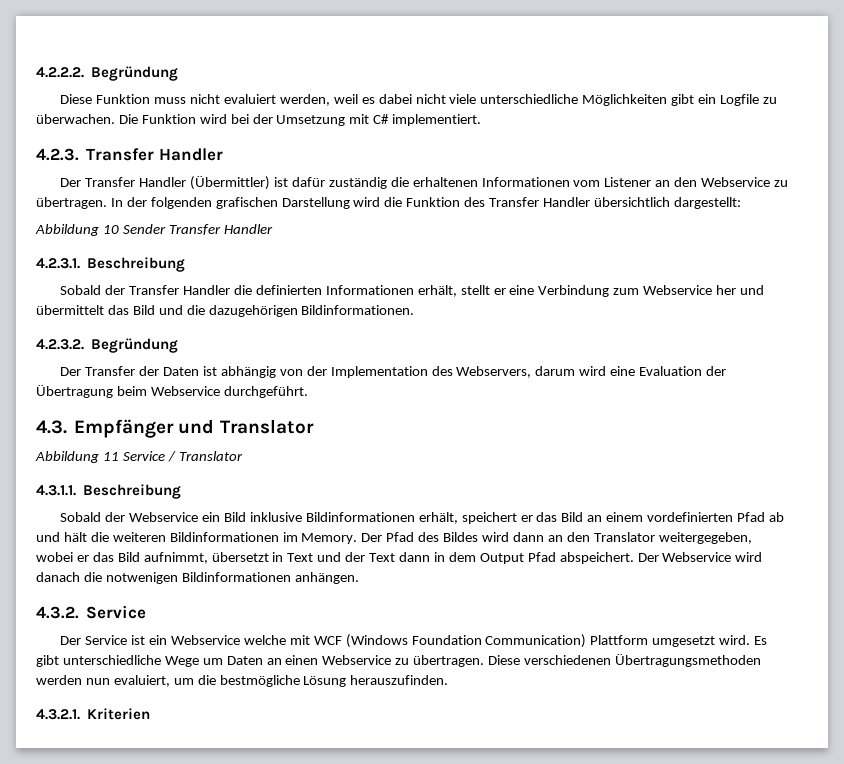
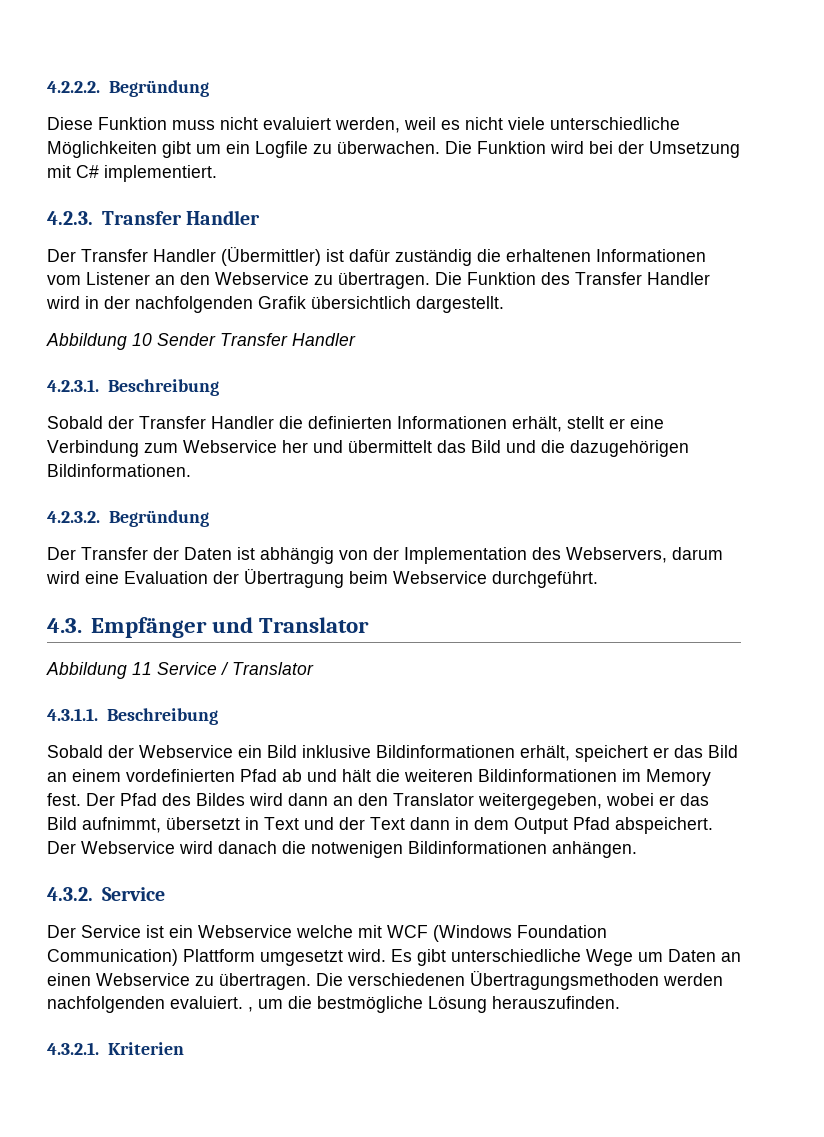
- Diese Funktion muss nicht evaluiert werden, weil es dabei nicht viele unterschiedliche Möglichkeiten gibt ein Logfile zu überwachen.
+ Diese Funktion muss nicht evaluiert werden, weil es nicht viele unterschiedliche Möglichkeiten gibt um ein Logfile zu überwachen.
- In der folgenden grafischen Darstellung wird die Funktion des Transfer Handler übersichtlich dargestellt:
+ Die Funktion des Transfer Handler wird in der nachfolgenden Grafik übersichtlich dargestellt.
- Sobald der Webservice ein Bild inklusive Bildinformationen erhält, speichert er das Bild an einem vordefinierten Pfad ab und hält die weiteren Bildinformationen im Memory.
+ Sobald der Webservice ein Bild inklusive Bildinformationen erhält, speichert er das Bild an einem vordefinierten Pfad ab und hält die weiteren Bildinformationen im Memory fest.
- Diese verschiedenen Übertragungsmethoden werden nun evaluiert, um die bestmögliche Lösung herauszufinden.
+ Die verschiedenen Übertragungsmethoden werden nachfolgenden evaluiert. , um die bestmögliche Lösung herauszufinden.

